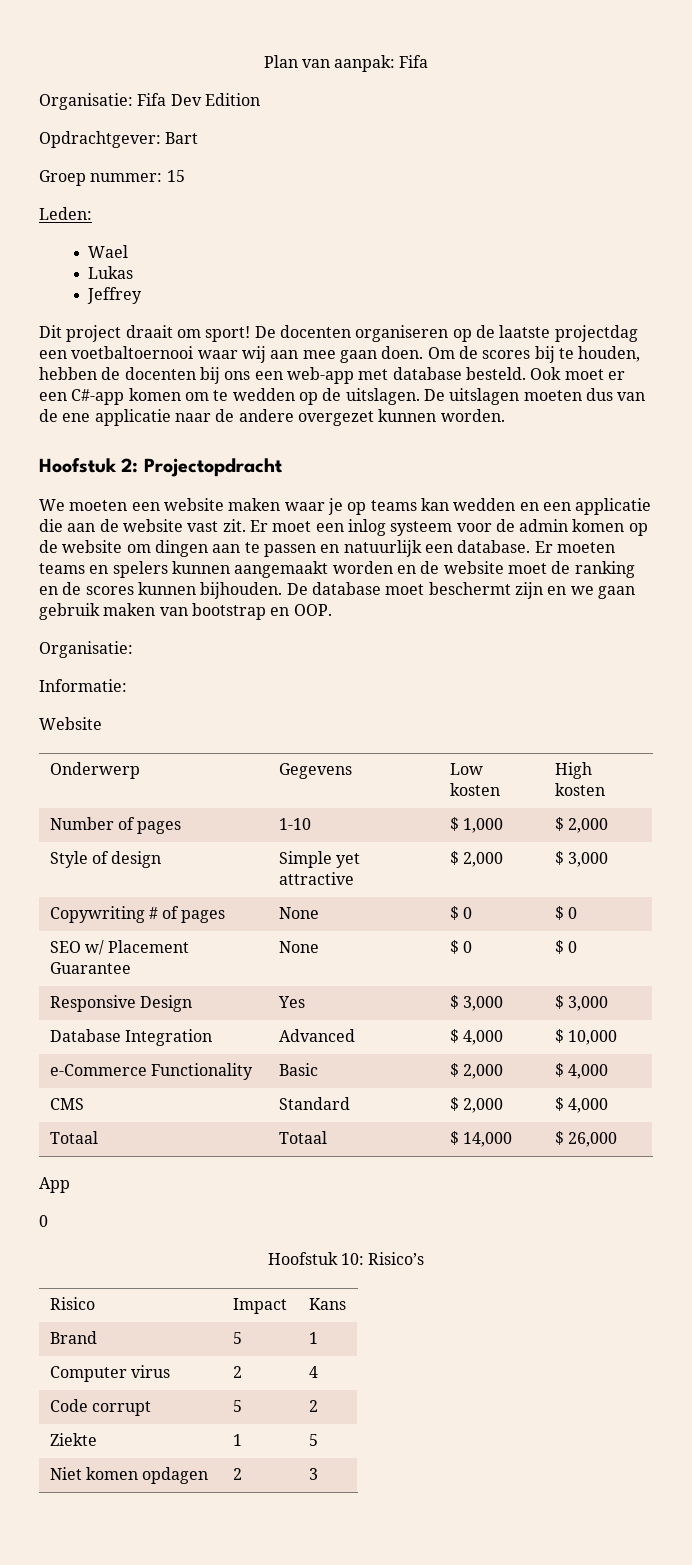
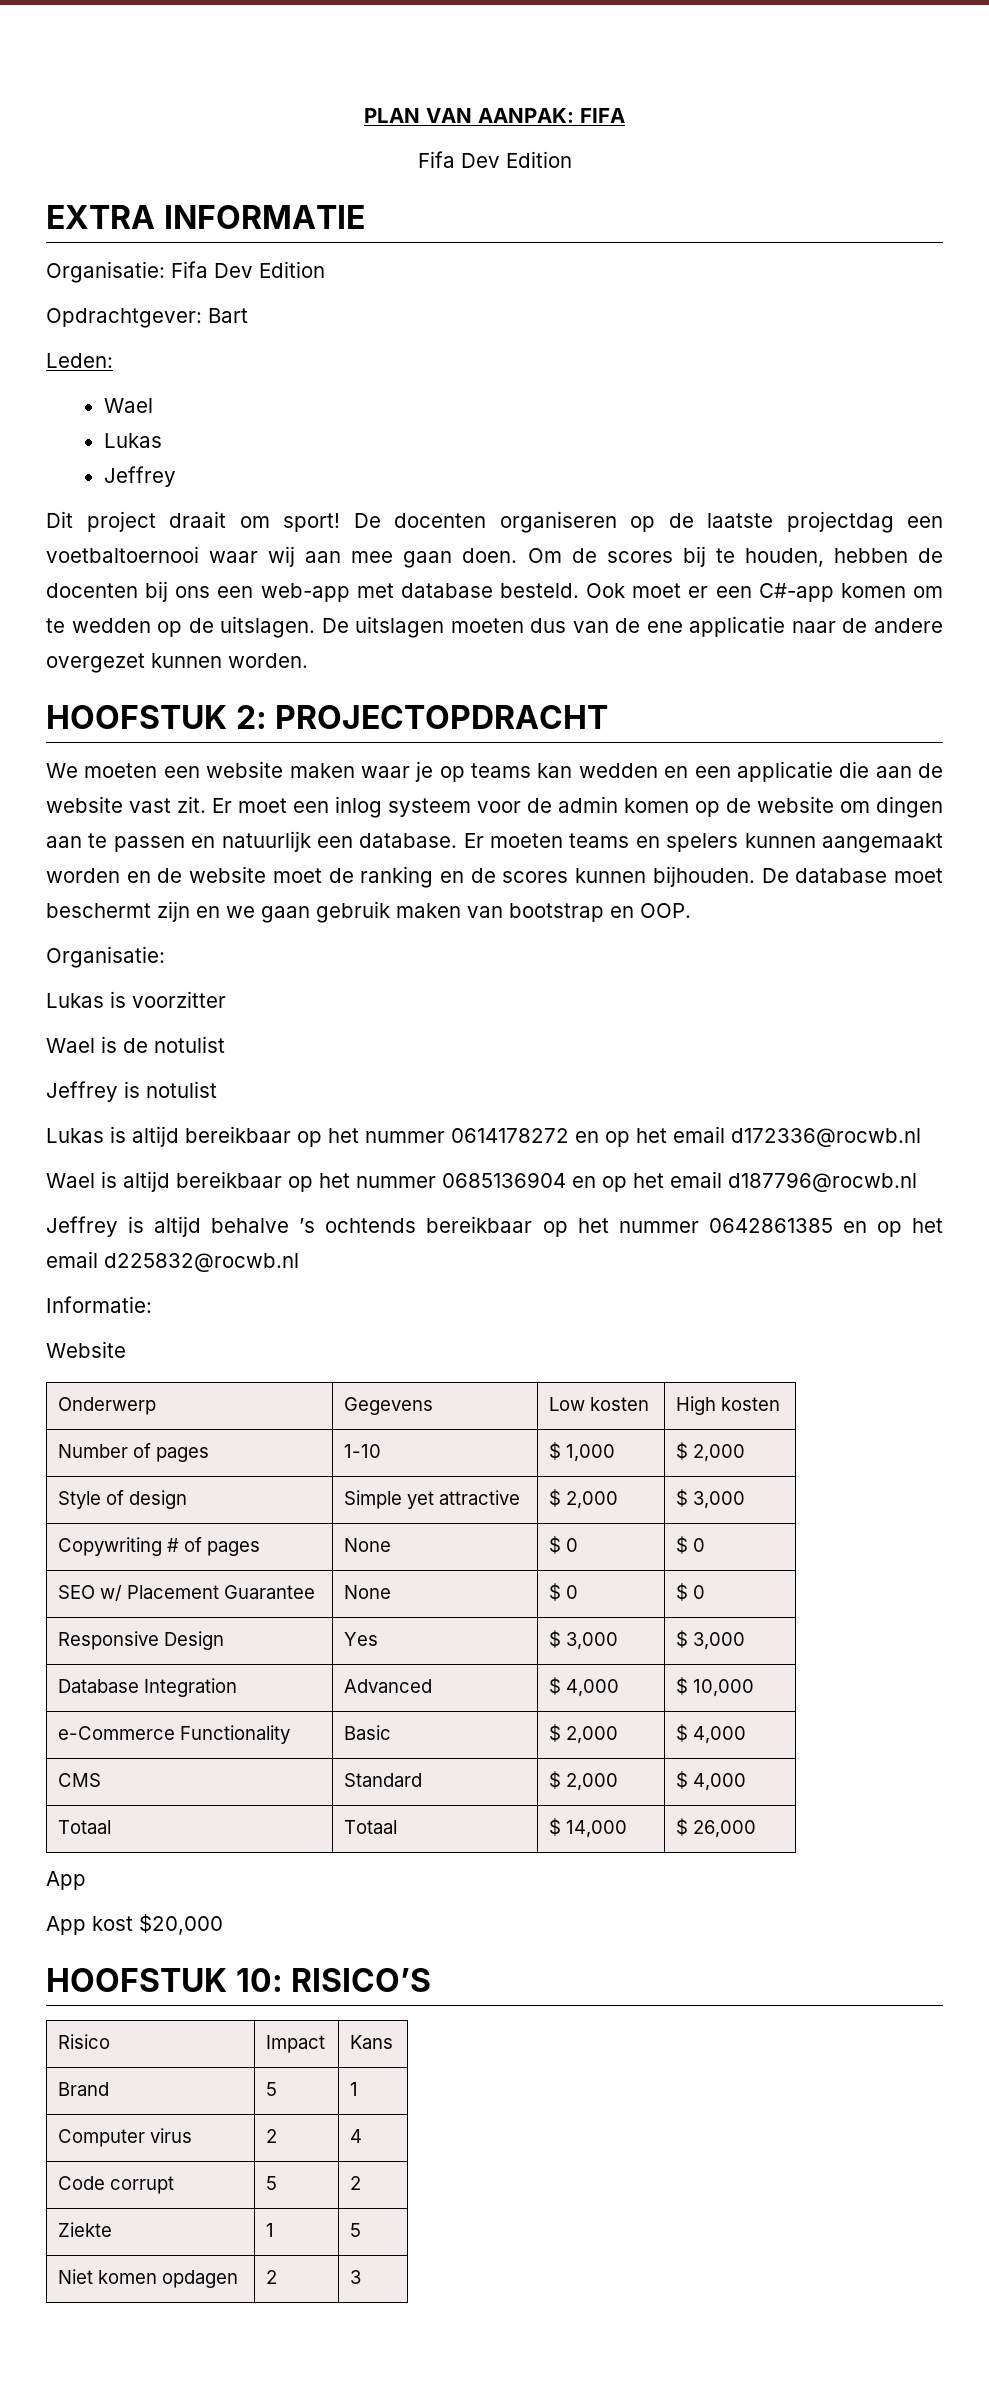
- Plan van aanpak: Fifa
+ PLAN VAN AANPAK: FIFA
+ Fifa Dev Edition
+ EXTRA INFORMATIE
- Groep nummer: 15
- Hoofstuk 2: Projectopdracht
+ HOOFSTUK 2: PROJECTOPDRACHT
+ Lukas is voorzitter
+ Wael is de notulist
+ Jeffrey is notulist
+ Lukas is altijd bereikbaar op het nummer 0614178272 en op het email d172336@rocwb.nl
+ Wael is altijd bereikbaar op het nummer 0685136904 en op het email d187796@rocwb.nl
+ Jeffrey is altijd behalve ’s ochtends bereikbaar op het nummer 0642861385 en op het email d225832@rocwb.nl
  Totaal | Totaal | $ 14,000 | $ 26,000
  App
- 0
- Hoofstuk 10: Risico’s
+ App kost $20,000
+ HOOFSTUK 10: RISICO’S

